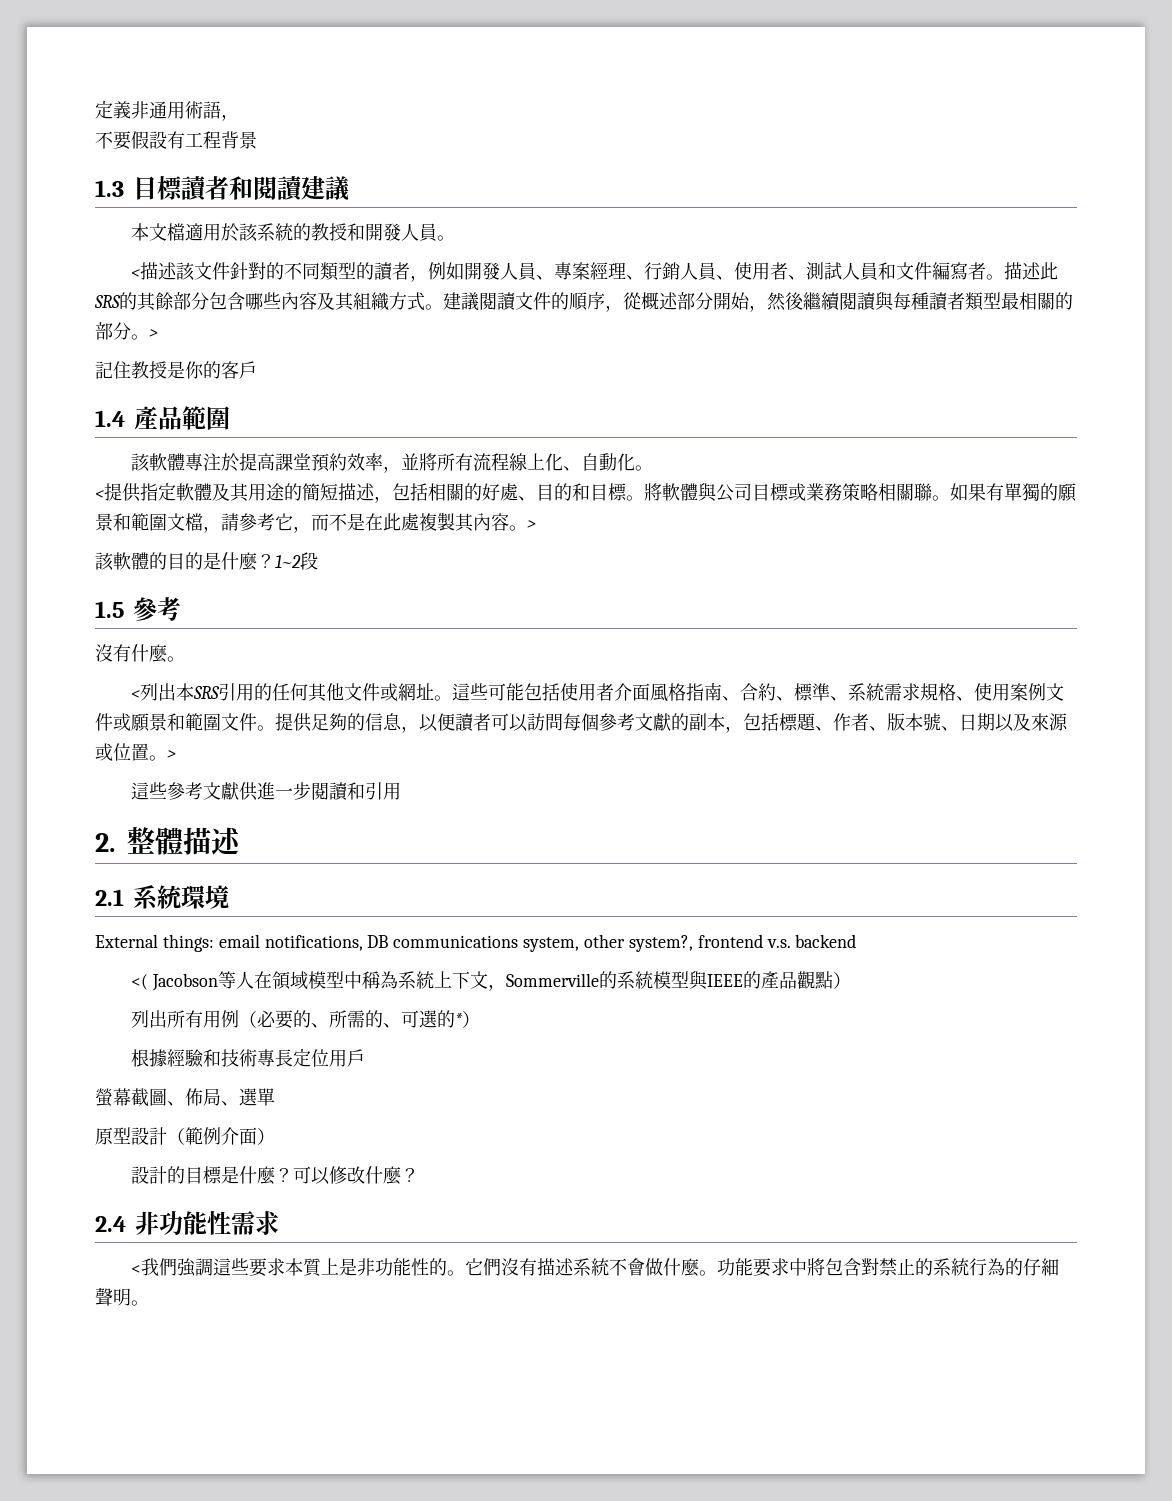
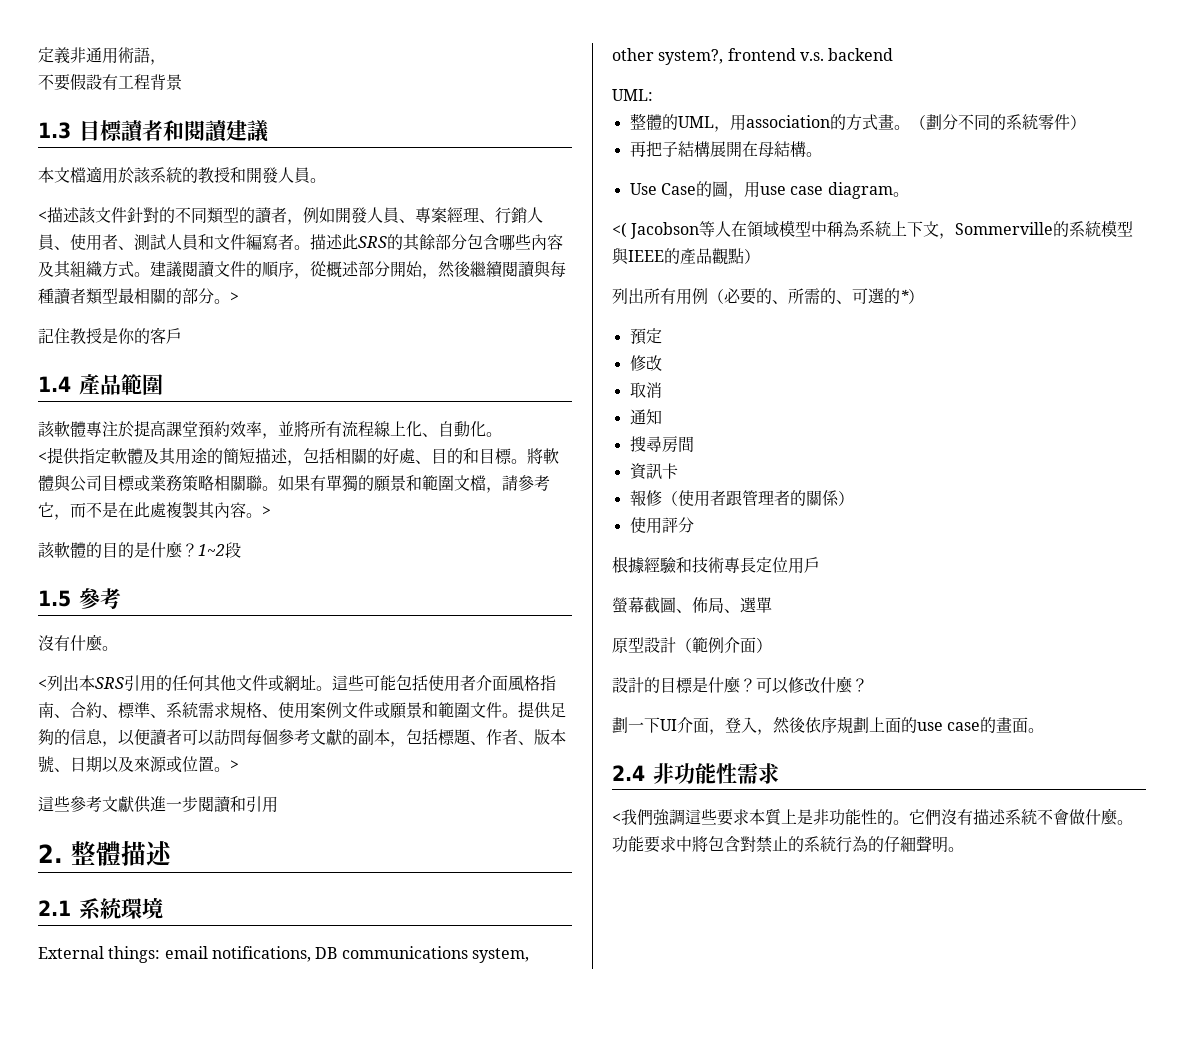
+ UML:
+ 整體的UML，用association的方式畫。（劃分不同的系統零件）
+ 再把子結構展開在母結構。
+ Use Case的圖，用use case diagram。
+ 預定
+ 修改
+ 取消
+ 通知
+ 搜尋房間
+ 資訊卡
+ 報修（使用者跟管理者的關係）
+ 使用評分
+ 劃一下UI介面，登入，然後依序規劃上面的use case的畫面。

